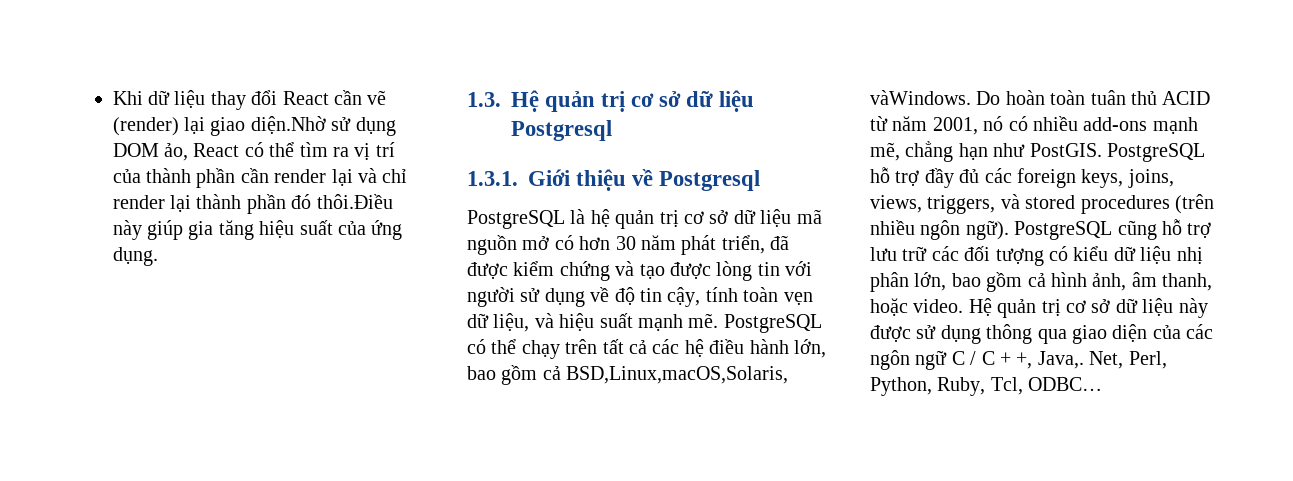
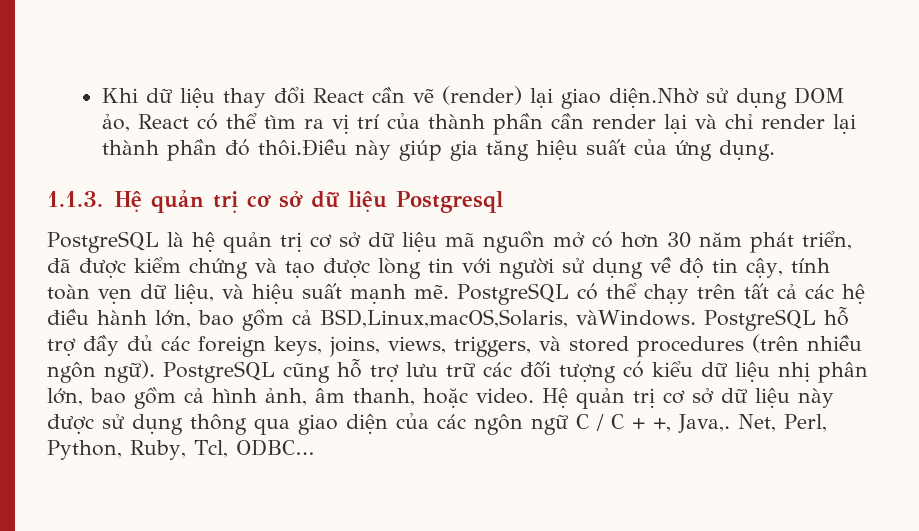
- 1.3. Hệ quản trị cơ sở dữ liệu Postgresql
+ 1.1.3. Hệ quản trị cơ sở dữ liệu Postgresql
- 1.3.1. Giới thiệu về Postgresql
- Do hoàn toàn tuân thủ ACID từ năm 2001, nó có nhiều add-ons mạnh mẽ, chẳng hạn như PostGIS.

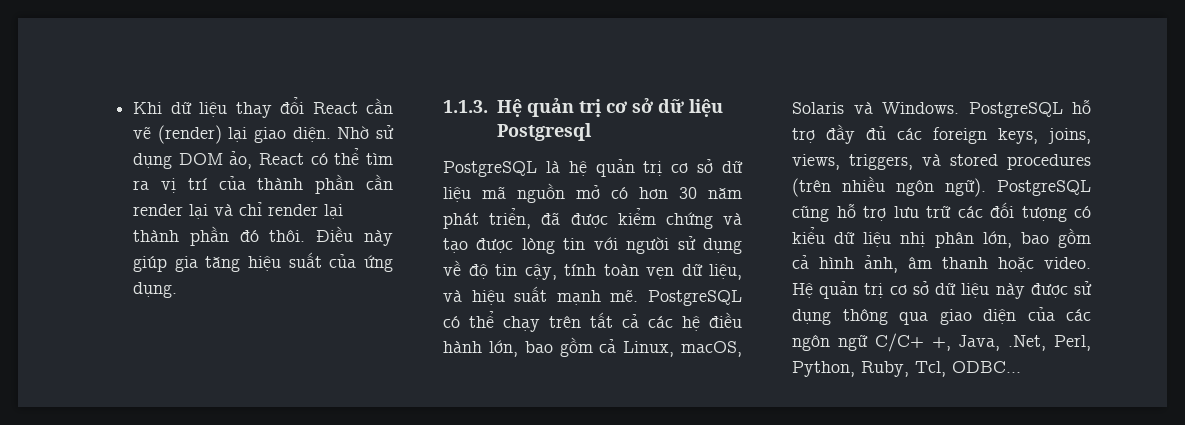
- Khi dữ liệu thay đổi React cần vẽ (render) lại giao diện.Nhờ sử dụng DOM ảo, React có thể tìm ra vị trí của thành phần cần render lại và chỉ render lại thành phần đó thôi.Điều này giúp gia tăng hiệu suất của ứng dụng.
+ Khi dữ liệu thay đổi React cần vẽ (render) lại giao diện. Nhờ sử dụng DOM ảo, React có thể tìm ra vị trí của thành phần cần render lại và chỉ render lại thành phần đó thôi. Điều này giúp gia tăng hiệu suất của ứng dụng.
- PostgreSQL có thể chạy trên tất cả các hệ điều hành lớn, bao gồm cả BSD,Linux,macOS,Solaris, vàWindows.
+ PostgreSQL có thể chạy trên tất cả các hệ điều hành lớn, bao gồm cả Linux, macOS, Solaris và Windows.
- PostgreSQL cũng hỗ trợ lưu trữ các đối tượng có kiểu dữ liệu nhị phân lớn, bao gồm cả hình ảnh, âm thanh, hoặc video.
+ PostgreSQL cũng hỗ trợ lưu trữ các đối tượng có kiểu dữ liệu nhị phân lớn, bao gồm cả hình ảnh, âm thanh hoặc video.
- Hệ quản trị cơ sở dữ liệu này được sử dụng thông qua giao diện của các ngôn ngữ C / C + +, Java,. Net, Perl, Python, Ruby, Tcl, ODBC…
+ Hệ quản trị cơ sở dữ liệu này được sử dụng thông qua giao diện của các ngôn ngữ C/C+ +, Java, .Net, Perl, Python, Ruby, Tcl, ODBC…

